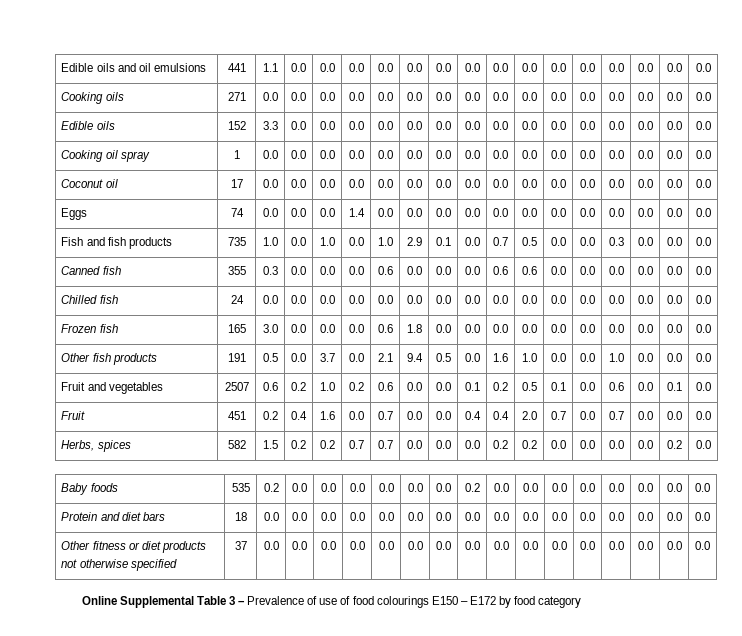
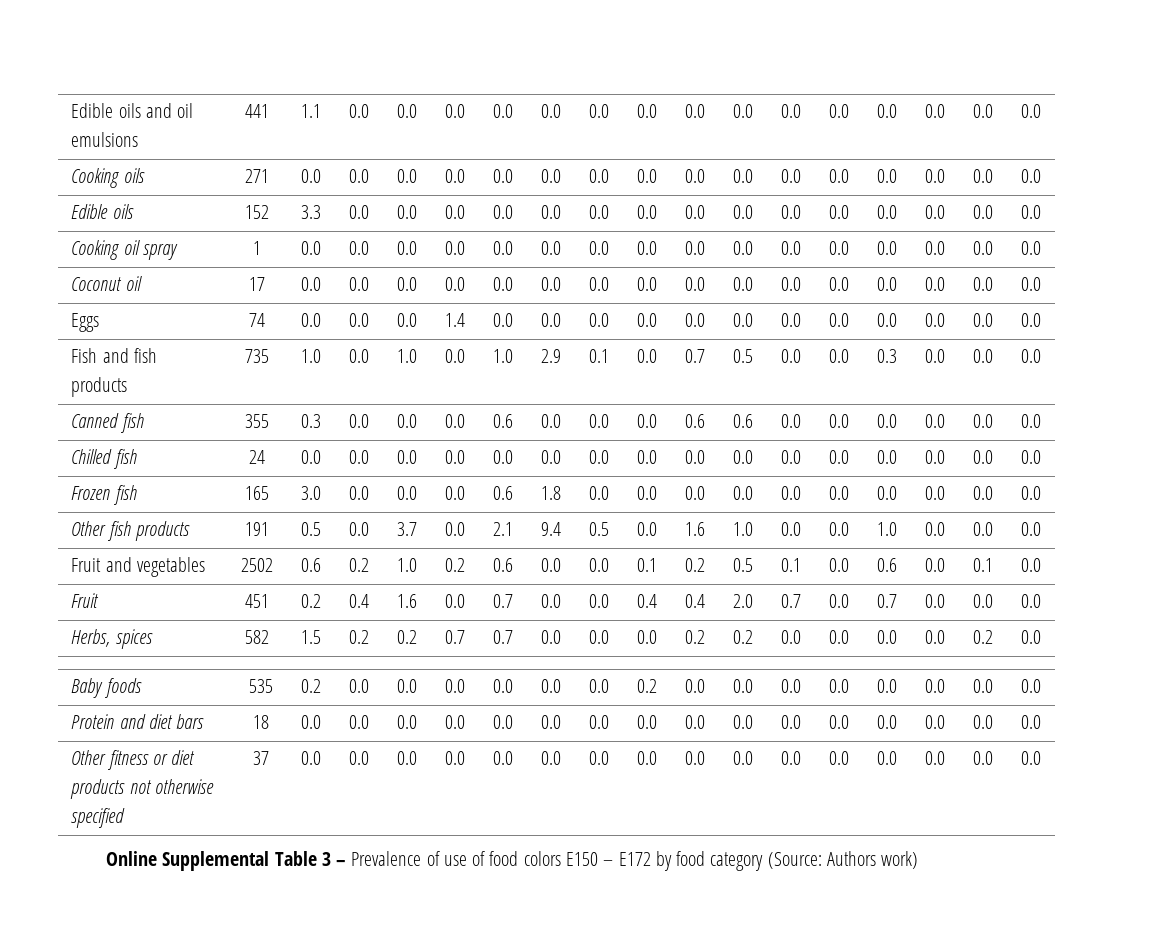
- Fruit and vegetables | 2507 | 0.6 | 0.2 | 1.0 | 0.2 | 0.6 | 0.0 | 0.0 | 0.1 | 0.2 | 0.5 | 0.1 | 0.0 | 0.6 | 0.0 | 0.1 | 0.0
+ Fruit and vegetables | 2502 | 0.6 | 0.2 | 1.0 | 0.2 | 0.6 | 0.0 | 0.0 | 0.1 | 0.2 | 0.5 | 0.1 | 0.0 | 0.6 | 0.0 | 0.1 | 0.0
- Online Supplemental Table 3 – Prevalence of use of food colourings E150 – E172 by food category
+ Online Supplemental Table 3 – Prevalence of use of food colors E150 – E172 by food category (Source: Authors work)

